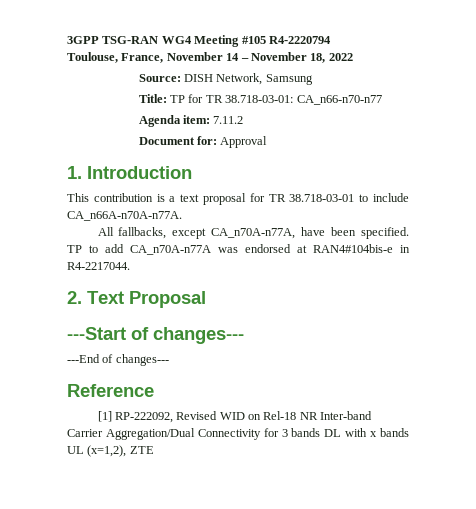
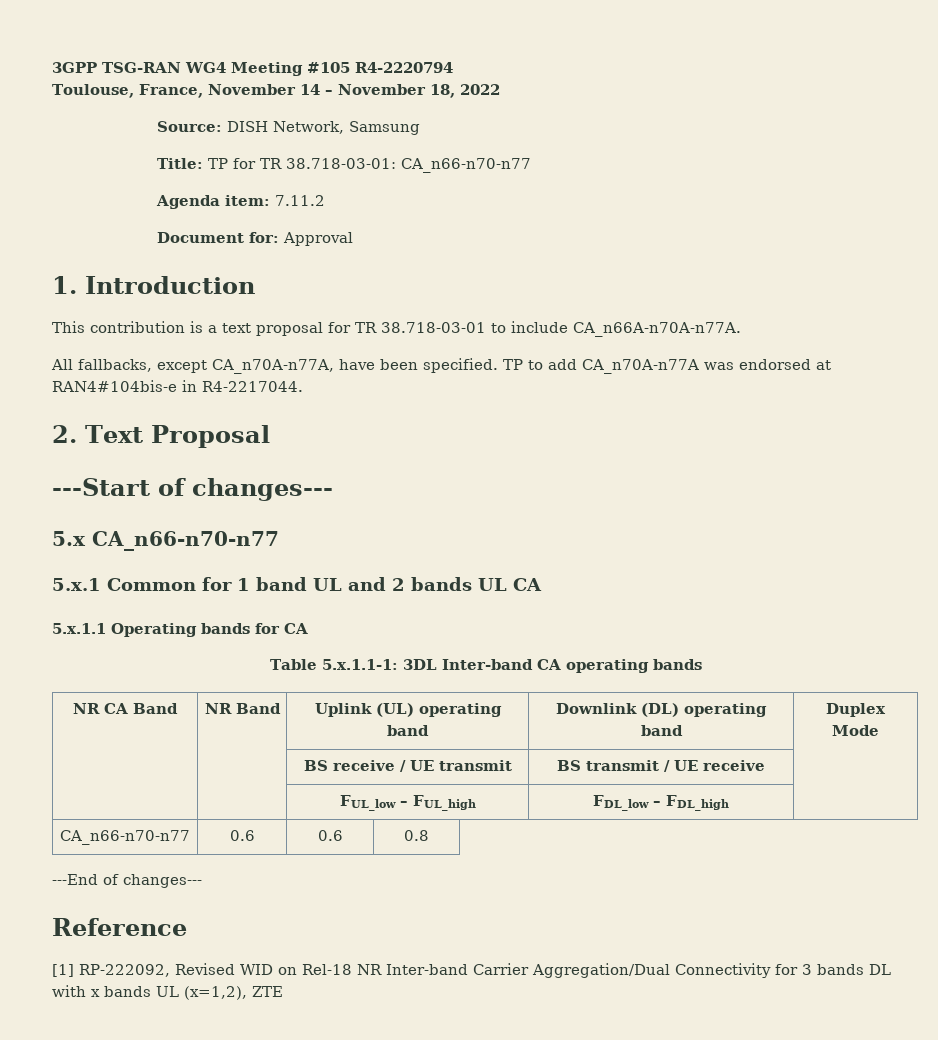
+ 5.x CA_n66-n70-n77
+ 5.x.1 Common for 1 band UL and 2 bands UL CA
+ 5.x.1.1 Operating bands for CA
+ Table 5.x.1.1-1: 3DL Inter-band CA operating bands
+ NR CA Band | NR Band | Uplink (UL) operating band | Downlink (DL) operating band | Duplex Mode
+ | | BS receive / UE transmit | BS transmit / UE receive |
+ | | FUL_low – FUL_high | FDL_low – FDL_high |
+ CA_n66-n70-n77 | 0.6 | 0.6 | 0.8

